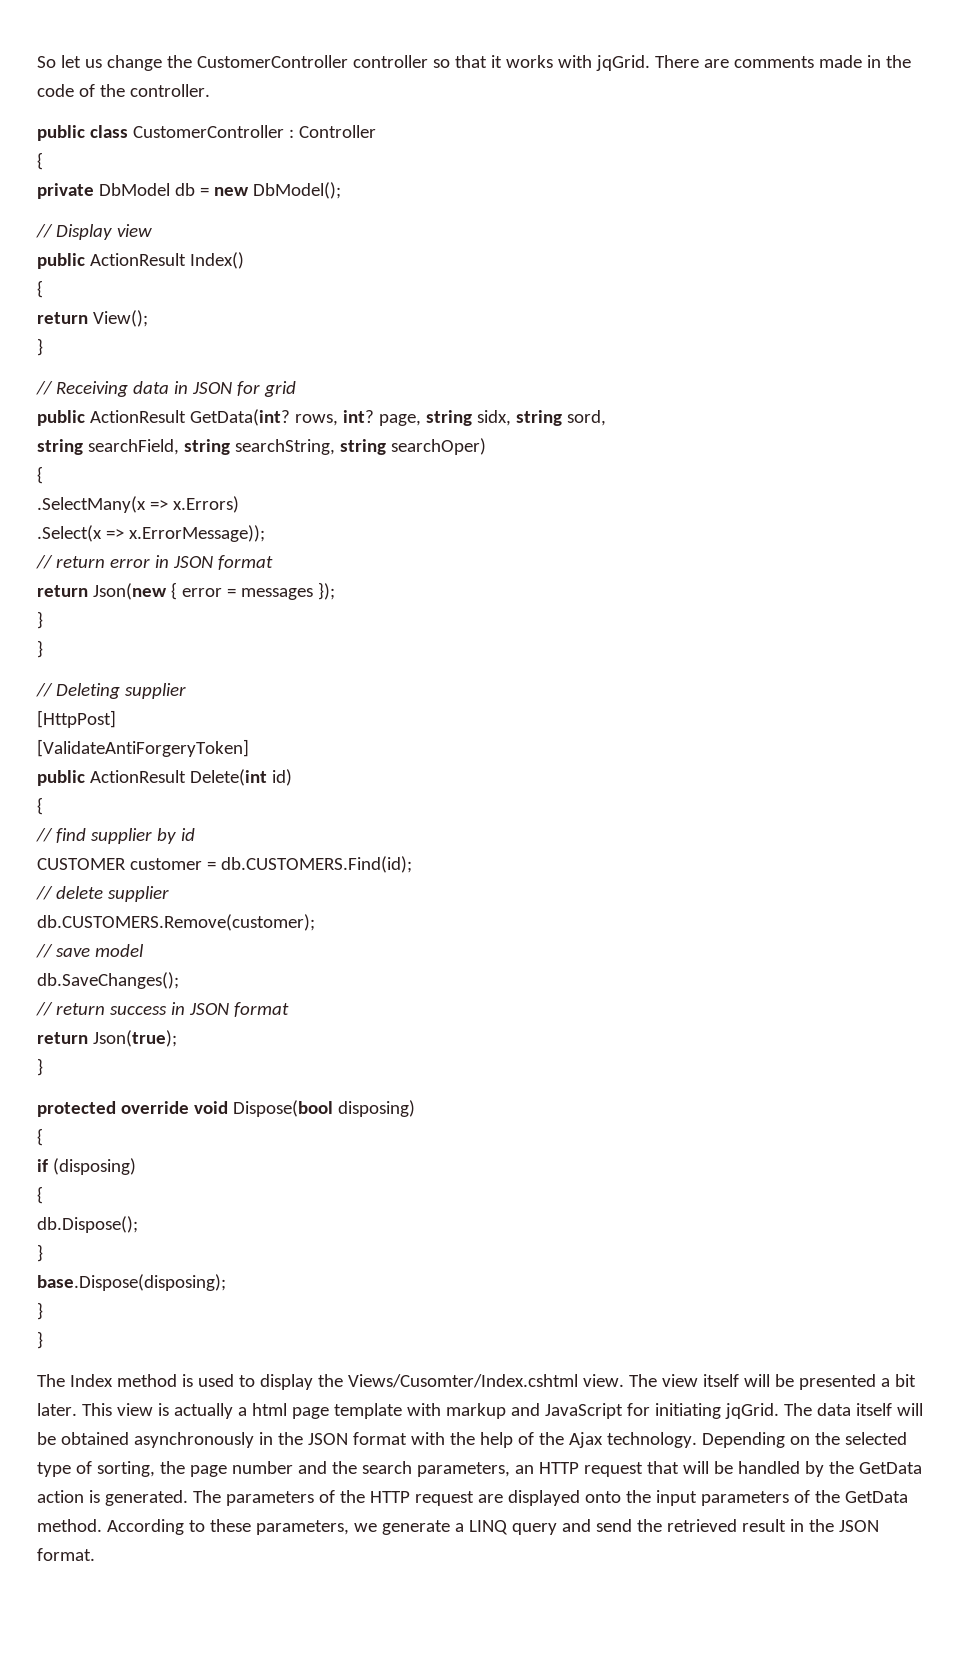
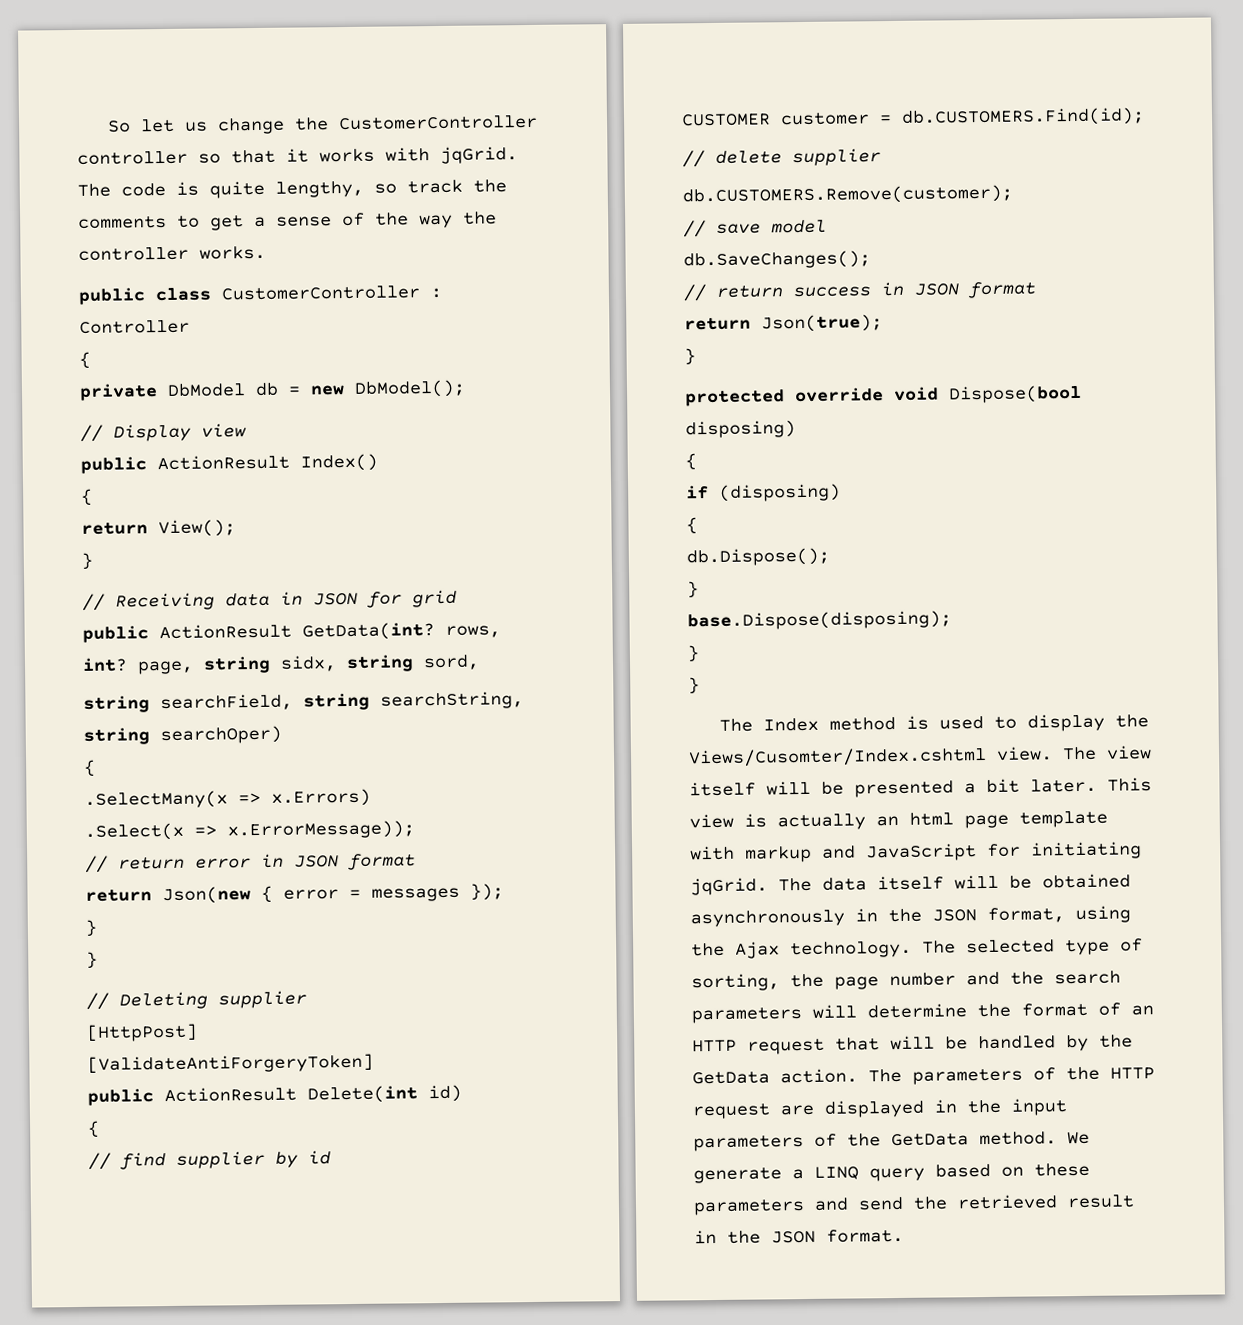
- There are comments made in the code of the controller.
+ The code is quite lengthy, so track the comments to get a sense of the way the controller works.
- This view is actually a html page template with markup and JavaScript for initiating jqGrid.
+ This view is actually an html page template with markup and JavaScript for initiating jqGrid.
- The data itself will be obtained asynchronously in the JSON format with the help of the Ajax technology. Depending on the selected type of sorting, the page number and the search parameters, an HTTP request that will be handled by the GetData action is generated.
+ The data itself will be obtained asynchronously in the JSON format, using the Ajax technology. The selected type of sorting, the page number and the search parameters will determine the format of an HTTP request that will be handled by the GetData action.
- The parameters of the HTTP request are displayed onto the input parameters of the GetData method.
+ The parameters of the HTTP request are displayed in the input parameters of the GetData method.
- According to these parameters, we generate a LINQ query and send the retrieved result in the JSON format.
+ We generate a LINQ query based on these parameters and send the retrieved result in the JSON format.

